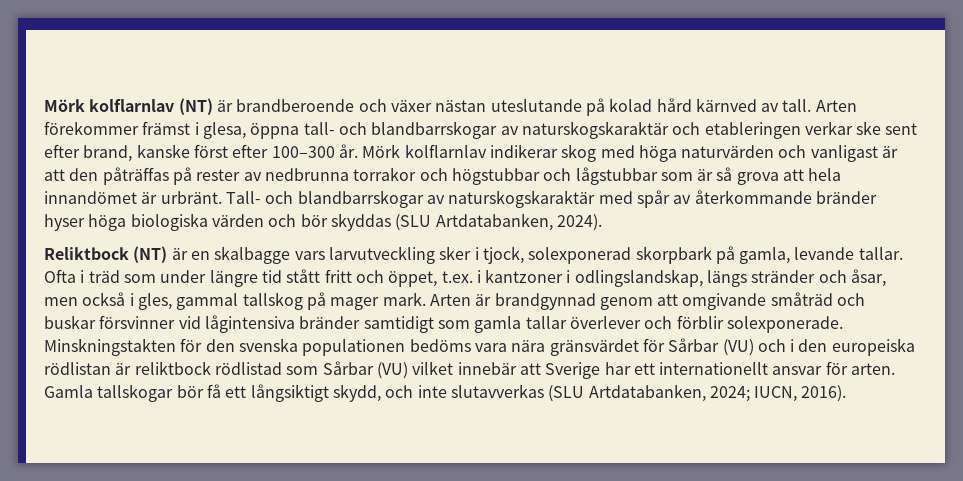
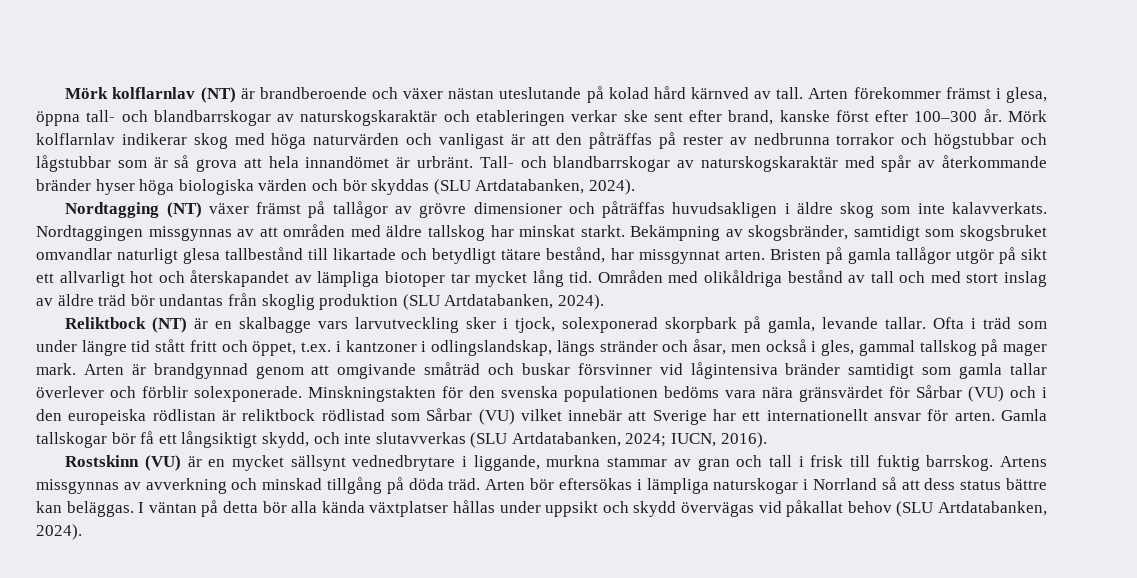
+ Nordtagging (NT) växer främst på tallågor av grövre dimensioner och påträffas huvudsakligen i äldre skog som inte kalavverkats. Nordtaggingen missgynnas av att områden med äldre tallskog har minskat starkt. Bekämpning av skogsbränder, samtidigt som skogsbruket omvandlar naturligt glesa tallbestånd till likartade och betydligt tätare bestånd, har missgynnat arten. Bristen på gamla tallågor utgör på sikt ett allvarligt hot och återskapandet av lämpliga biotoper tar mycket lång tid. Områden med olikåldriga bestånd av tall och med stort inslag av äldre träd bör undantas från skoglig produktion (SLU Artdatabanken, 2024).
+ Rostskinn (VU) är en mycket sällsynt vednedbrytare i liggande, murkna stammar av gran och tall i frisk till fuktig barrskog. Artens missgynnas av avverkning och minskad tillgång på döda träd. Arten bör eftersökas i lämpliga naturskogar i Norrland så att dess status bättre kan beläggas. I väntan på detta bör alla kända växtplatser hållas under uppsikt och skydd övervägas vid påkallat behov (SLU Artdatabanken, 2024).

